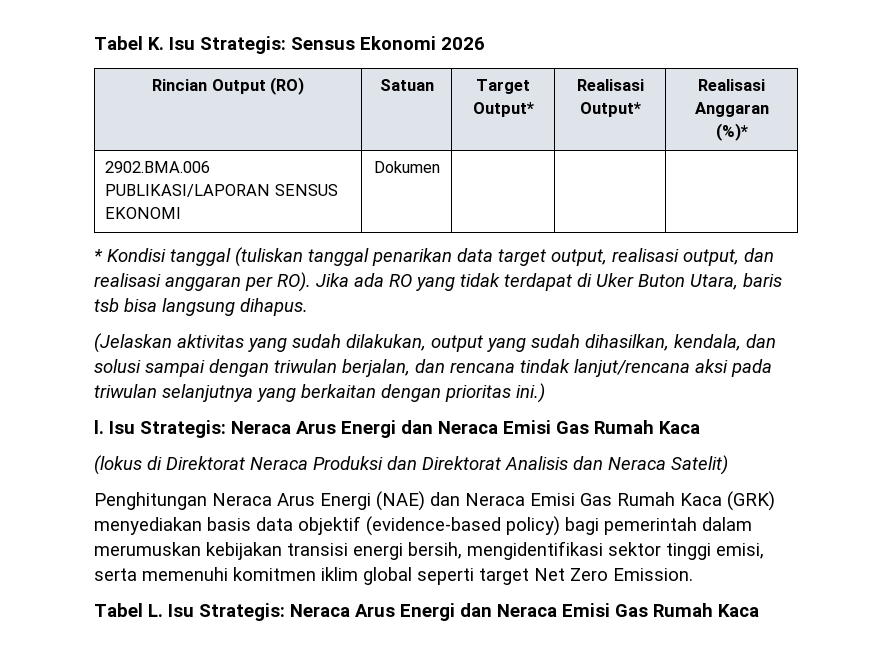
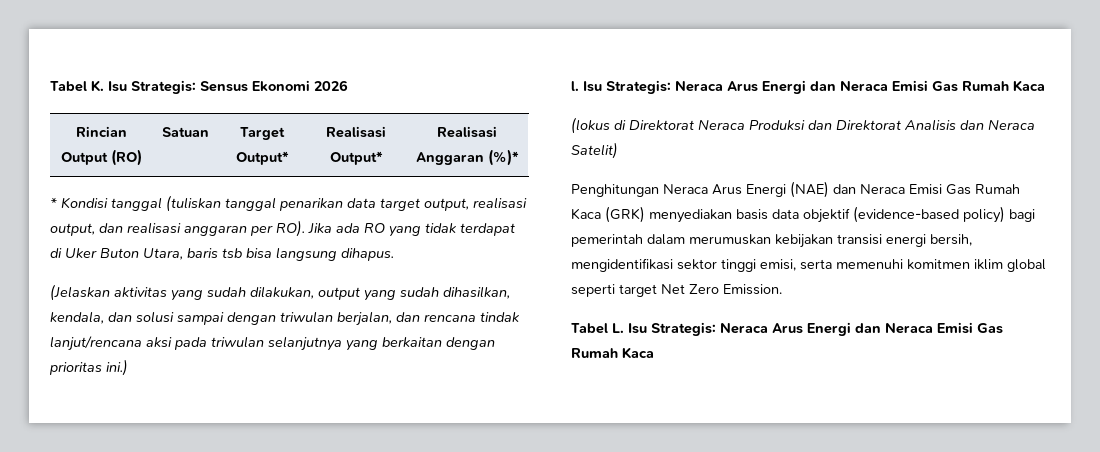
- 2902.BMA.006 PUBLIKASI/LAPORAN SENSUS EKONOMI | Dokumen | | |

